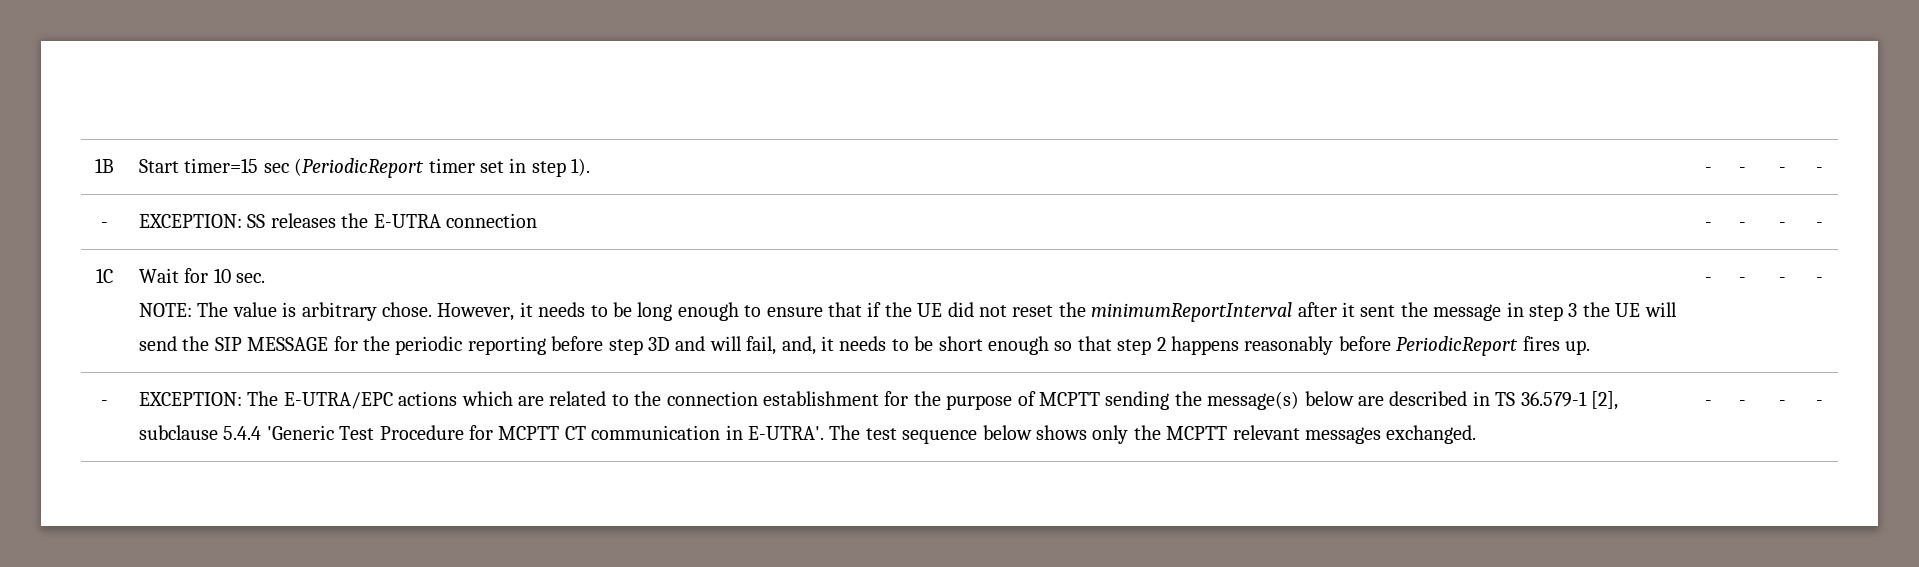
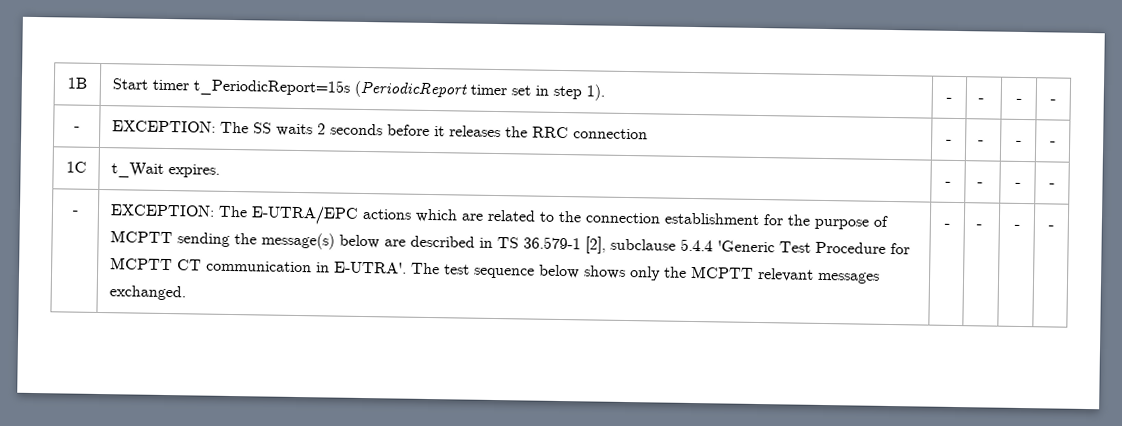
- 1B | Start timer=15 sec (PeriodicReport timer set in step 1). | - | - | - | -
+ 1B | Start timer t_PeriodicReport=15s (PeriodicReport timer set in step 1). | - | - | - | -
- - | EXCEPTION: SS releases the E-UTRA connection | - | - | - | -
+ - | EXCEPTION: The SS waits 2 seconds before it releases the RRC connection | - | - | - | -
- Wait for 10 sec.
- NOTE: The value is arbitrary chose. However, it needs to be long enough to ensure that if the UE did not reset the minimumReportInterval after it sent the message in step 3 the UE will send the SIP MESSAGE for the periodic reporting before step 3D and will fail, and, it needs to be short enough so that step 2 happens reasonably before PeriodicReport fires up.
+ t_Wait expires.

